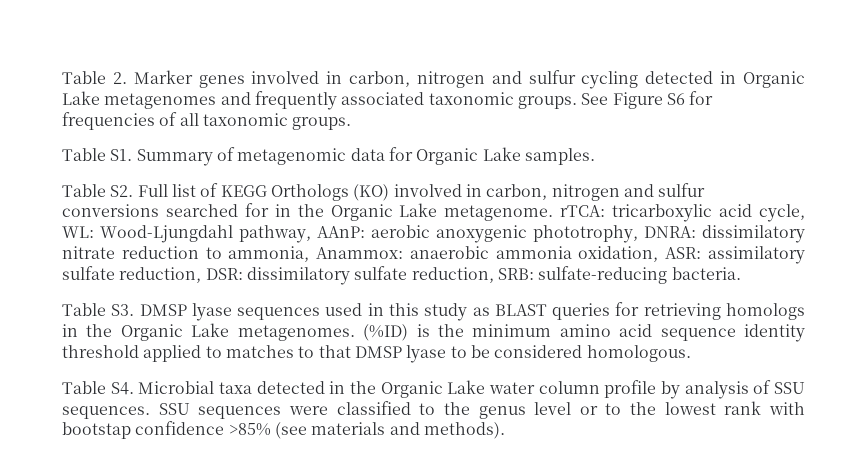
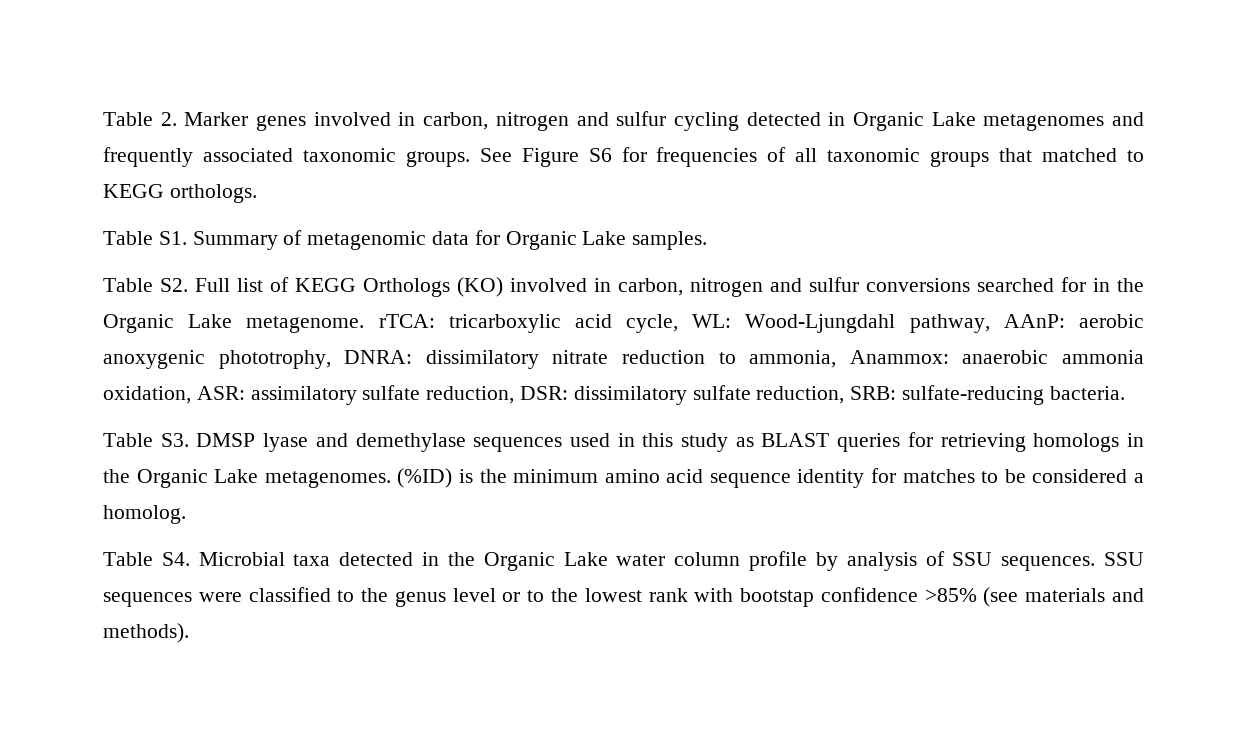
- See Figure S6 for frequencies of all taxonomic groups.
+ See Figure S6 for frequencies of all taxonomic groups that matched to KEGG orthologs.
- Table S3. DMSP lyase sequences used in this study as BLAST queries for retrieving homologs in the Organic Lake metagenomes.
+ Table S3. DMSP lyase and demethylase sequences used in this study as BLAST queries for retrieving homologs in the Organic Lake metagenomes.
- (%ID) is the minimum amino acid sequence identity threshold applied to matches to that DMSP lyase to be considered homologous.
+ (%ID) is the minimum amino acid sequence identity for matches to be considered a homolog.

